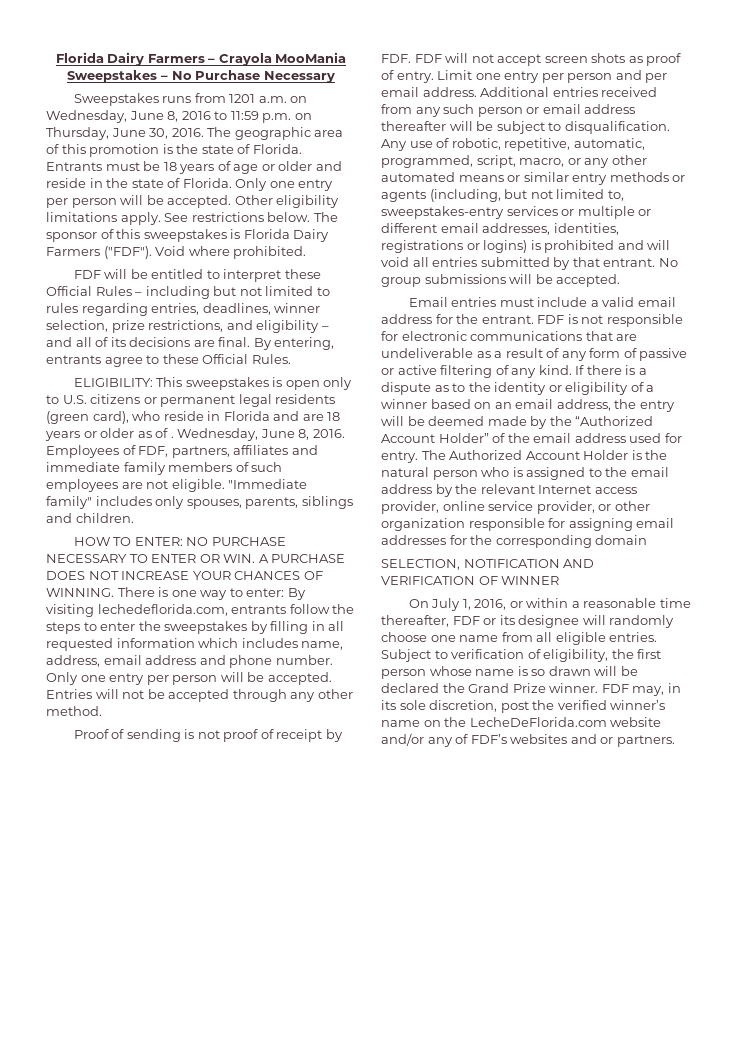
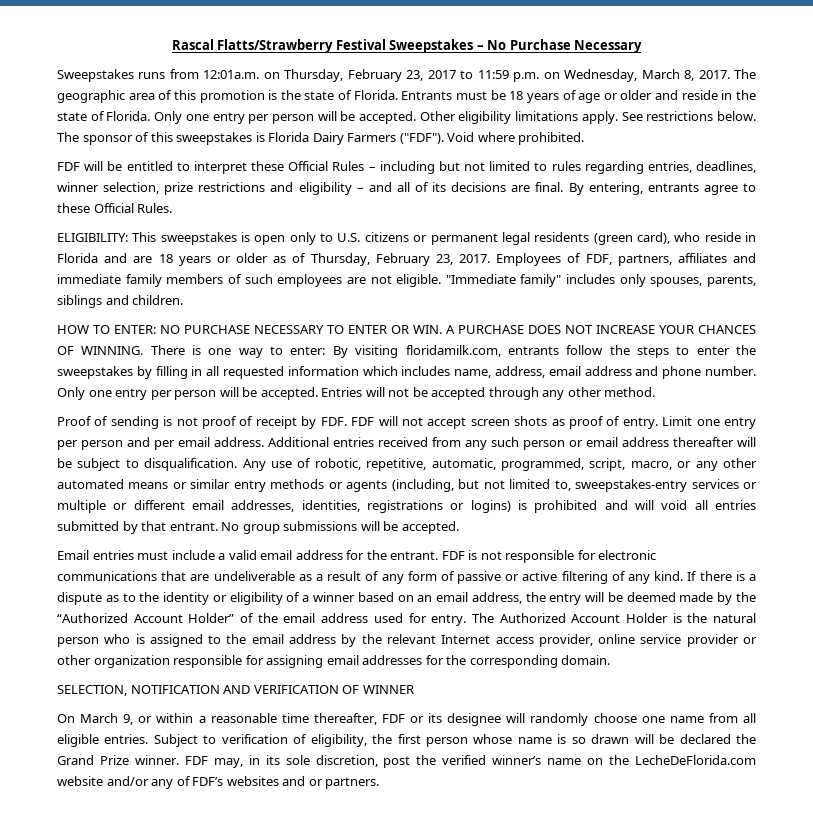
- Florida Dairy Farmers – Crayola MooMania Sweepstakes – No Purchase Necessary
+ Rascal Flatts/Strawberry Festival Sweepstakes – No Purchase Necessary
- Sweepstakes runs from 1201 a.m. on Wednesday, June 8, 2016 to 11:59 p.m. on Thursday, June 30, 2016.
+ Sweepstakes runs from 12:01a.m. on Thursday, February 23, 2017 to 11:59 p.m. on Wednesday, March 8, 2017.
- FDF will be entitled to interpret these Official Rules – including but not limited to rules regarding entries, deadlines, winner selection, prize restrictions, and eligibility – and all of its decisions are final.
+ FDF will be entitled to interpret these Official Rules – including but not limited to rules regarding entries, deadlines, winner selection, prize restrictions and eligibility – and all of its decisions are final.
- ELIGIBILITY: This sweepstakes is open only to U.S. citizens or permanent legal residents (green card), who reside in Florida and are 18 years or older as of . Wednesday, June 8, 2016.
+ ELIGIBILITY: This sweepstakes is open only to U.S. citizens or permanent legal residents (green card), who reside in Florida and are 18 years or older as of Thursday, February 23, 2017.
- There is one way to enter: By visiting lechedeflorida.com, entrants follow the steps to enter the sweepstakes by filling in all requested information which includes name, address, email address and phone number.
+ There is one way to enter: By visiting floridamilk.com, entrants follow the steps to enter the sweepstakes by filling in all requested information which includes name, address, email address and phone number.
- The Authorized Account Holder is the natural person who is assigned to the email address by the relevant Internet access provider, online service provider, or other organization responsible for assigning email addresses for the corresponding domain
+ The Authorized Account Holder is the natural person who is assigned to the email address by the relevant Internet access provider, online service provider or other organization responsible for assigning email addresses for the corresponding domain.
- On July 1, 2016, or within a reasonable time thereafter, FDF or its designee will randomly choose one name from all eligible entries.
+ On March 9, or within a reasonable time thereafter, FDF or its designee will randomly choose one name from all eligible entries.

